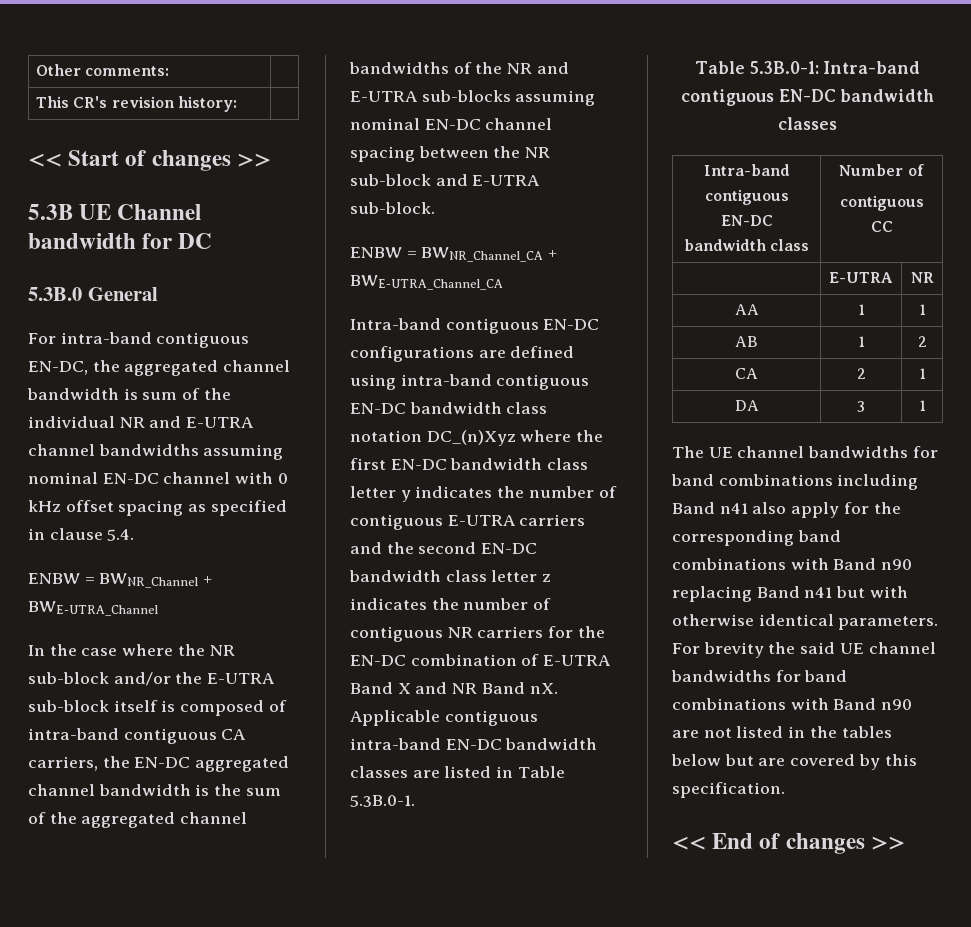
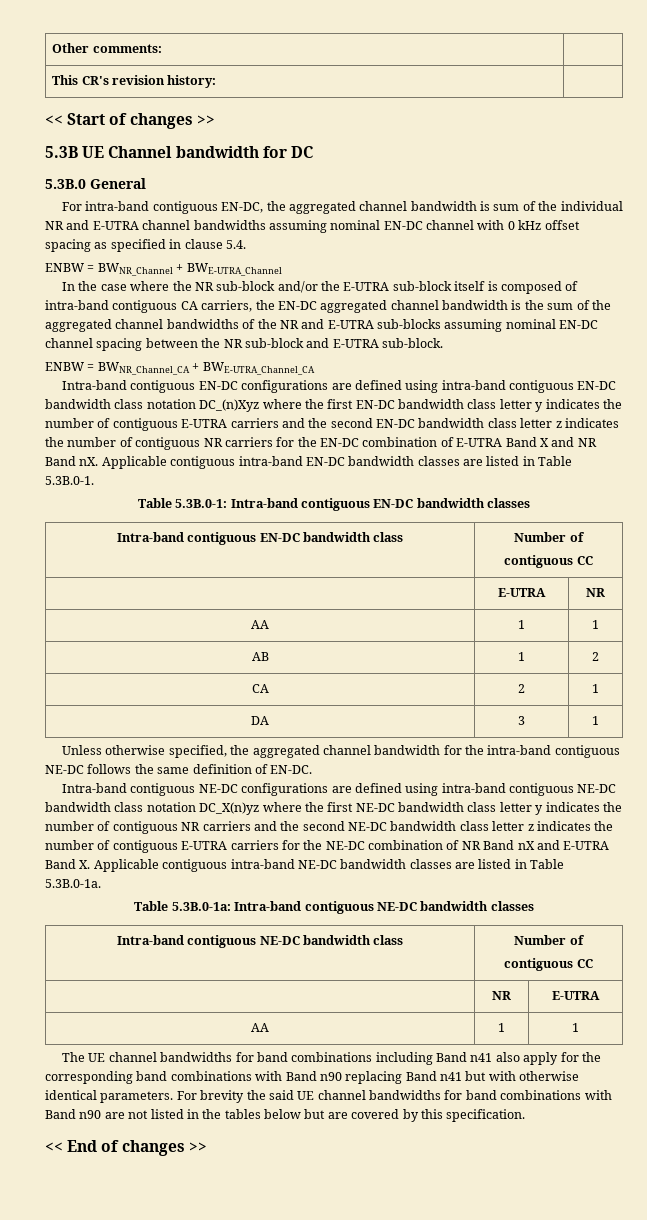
+ Unless otherwise specified, the aggregated channel bandwidth for the intra-band contiguous NE-DC follows the same definition of EN-DC.
+ Intra-band contiguous NE-DC configurations are defined using intra-band contiguous NE-DC bandwidth class notation DC_X(n)yz where the first NE-DC bandwidth class letter y indicates the number of contiguous NR carriers and the second NE-DC bandwidth class letter z indicates the number of contiguous E-UTRA carriers for the NE-DC combination of NR Band nX and E-UTRA Band X. Applicable contiguous intra-band NE-DC bandwidth classes are listed in Table 5.3B.0-1a.
+ Table 5.3B.0-1a: Intra-band contiguous NE-DC bandwidth classes
+ Intra-band contiguous NE-DC bandwidth class | Number of
+ contiguous CC
+ | NR | E-UTRA
+ AA | 1 | 1

